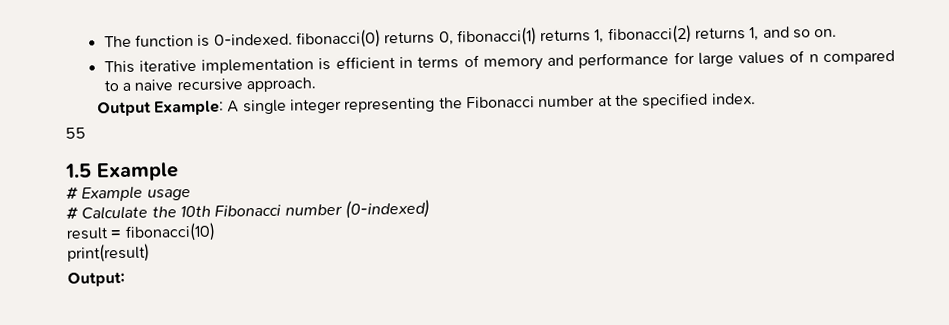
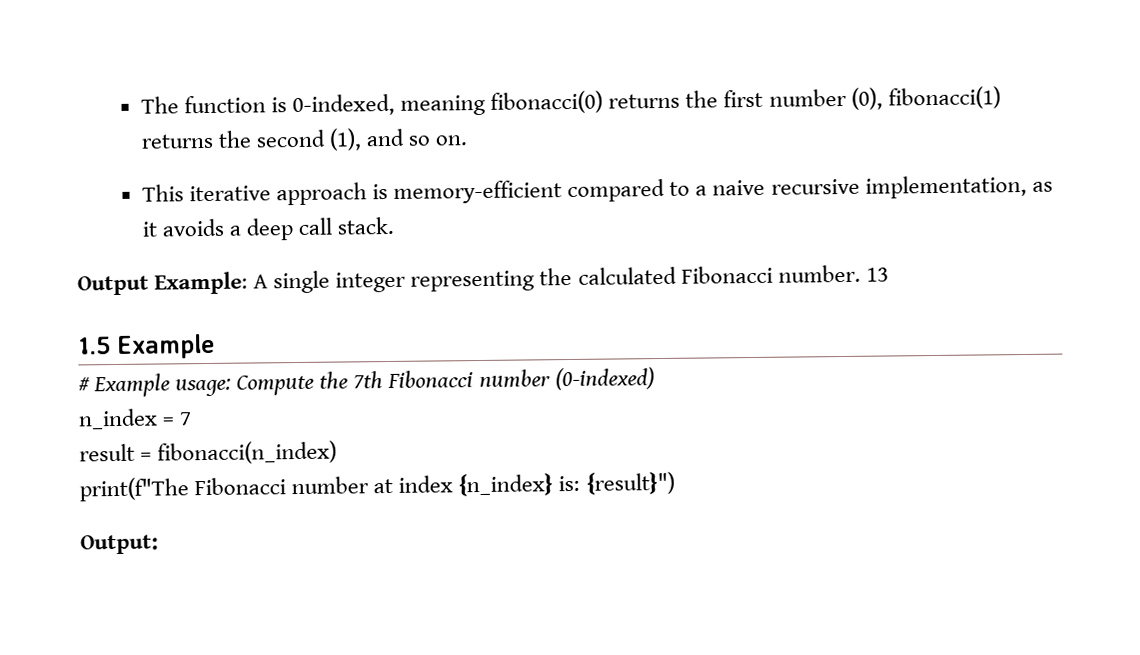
- The function is 0-indexed. fibonacci(0) returns 0, fibonacci(1) returns 1, fibonacci(2) returns 1, and so on.
+ The function is 0-indexed, meaning fibonacci(0) returns the first number (0), fibonacci(1) returns the second (1), and so on.
- This iterative implementation is efficient in terms of memory and performance for large values of n compared to a naive recursive approach.
+ This iterative approach is memory-efficient compared to a naive recursive implementation, as it avoids a deep call stack.
- Output Example: A single integer representing the Fibonacci number at the specified index.
- 55
+ Output Example: A single integer representing the calculated Fibonacci number. 13
- # Example usage
- # Calculate the 10th Fibonacci number (0-indexed)
+ # Example usage: Compute the 7th Fibonacci number (0-indexed)
+ n_index = 7
- result = fibonacci(10)
- print(result)
+ result = fibonacci(n_index)
+ print(f"The Fibonacci number at index {n_index} is: {result}")

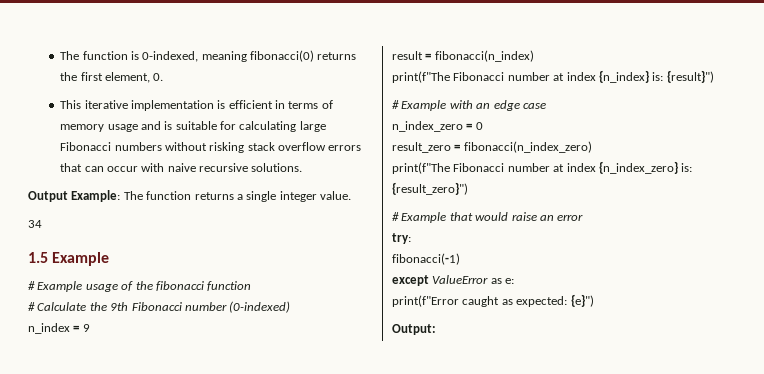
- The function is 0-indexed, meaning fibonacci(0) returns the first number (0), fibonacci(1) returns the second (1), and so on.
- This iterative approach is memory-efficient compared to a naive recursive implementation, as it avoids a deep call stack.
- Output Example: A single integer representing the calculated Fibonacci number. 13
+ The function is 0-indexed, meaning fibonacci(0) returns the first element, 0.
+ This iterative implementation is efficient in terms of memory usage and is suitable for calculating large Fibonacci numbers without risking stack overflow errors that can occur with naive recursive solutions.
+ Output Example: The function returns a single integer value.
+ 34
  1.5 Example
- # Example usage: Compute the 7th Fibonacci number (0-indexed)
+ # Example usage of the fibonacci function
+ # Calculate the 9th Fibonacci number (0-indexed)
- n_index = 7
+ n_index = 9
+ # Example with an edge case
+ n_index_zero = 0
+ result_zero = fibonacci(n_index_zero)
+ print(f"The Fibonacci number at index {n_index_zero} is: {result_zero}")
+ # Example that would raise an error
+ try:
+ fibonacci(-1)
+ except ValueError as e:
+ print(f"Error caught as expected: {e}")

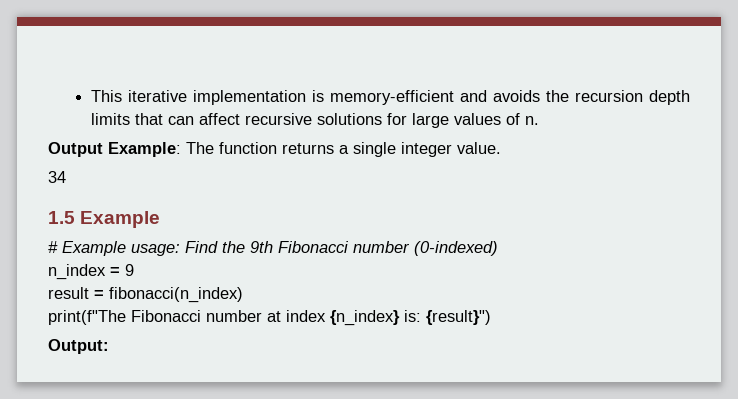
- The function is 0-indexed, meaning fibonacci(0) returns the first element, 0.
- This iterative implementation is efficient in terms of memory usage and is suitable for calculating large Fibonacci numbers without risking stack overflow errors that can occur with naive recursive solutions.
+ This iterative implementation is memory-efficient and avoids the recursion depth limits that can affect recursive solutions for large values of n.
- # Example usage of the fibonacci function
- # Calculate the 9th Fibonacci number (0-indexed)
+ # Example usage: Find the 9th Fibonacci number (0-indexed)
- # Example with an edge case
- n_index_zero = 0
- result_zero = fibonacci(n_index_zero)
- print(f"The Fibonacci number at index {n_index_zero} is: {result_zero}")
- # Example that would raise an error
- try:
- fibonacci(-1)
- except ValueError as e:
- print(f"Error caught as expected: {e}")

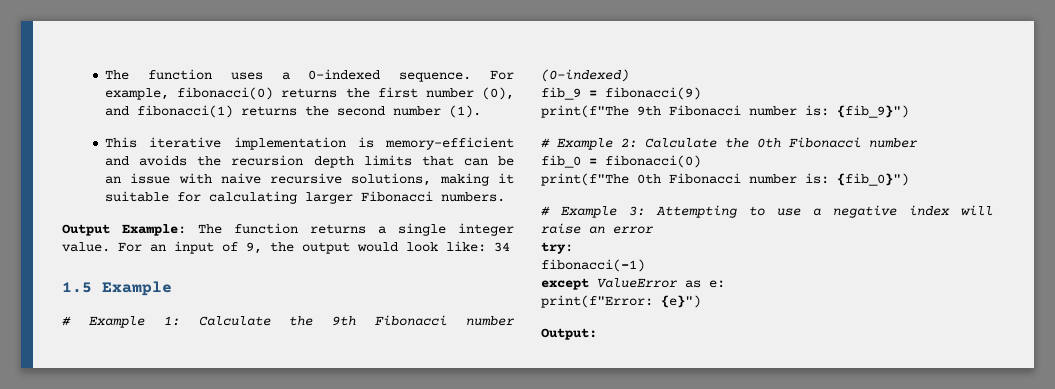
+ The function uses a 0-indexed sequence. For example, fibonacci(0) returns the first number (0), and fibonacci(1) returns the second number (1).
- This iterative implementation is memory-efficient and avoids the recursion depth limits that can affect recursive solutions for large values of n.
+ This iterative implementation is memory-efficient and avoids the recursion depth limits that can be an issue with naive recursive solutions, making it suitable for calculating larger Fibonacci numbers.
- Output Example: The function returns a single integer value.
- 34
+ Output Example: The function returns a single integer value. For an input of 9, the output would look like: 34
- # Example usage: Find the 9th Fibonacci number (0-indexed)
+ # Example 1: Calculate the 9th Fibonacci number (0-indexed)
- n_index = 9
- result = fibonacci(n_index)
- print(f"The Fibonacci number at index {n_index} is: {result}")
+ fib_9 = fibonacci(9)
+ print(f"The 9th Fibonacci number is: {fib_9}")
+ # Example 2: Calculate the 0th Fibonacci number
+ fib_0 = fibonacci(0)
+ print(f"The 0th Fibonacci number is: {fib_0}")
+ # Example 3: Attempting to use a negative index will raise an error
+ try:
+ fibonacci(-1)
+ except ValueError as e:
+ print(f"Error: {e}")

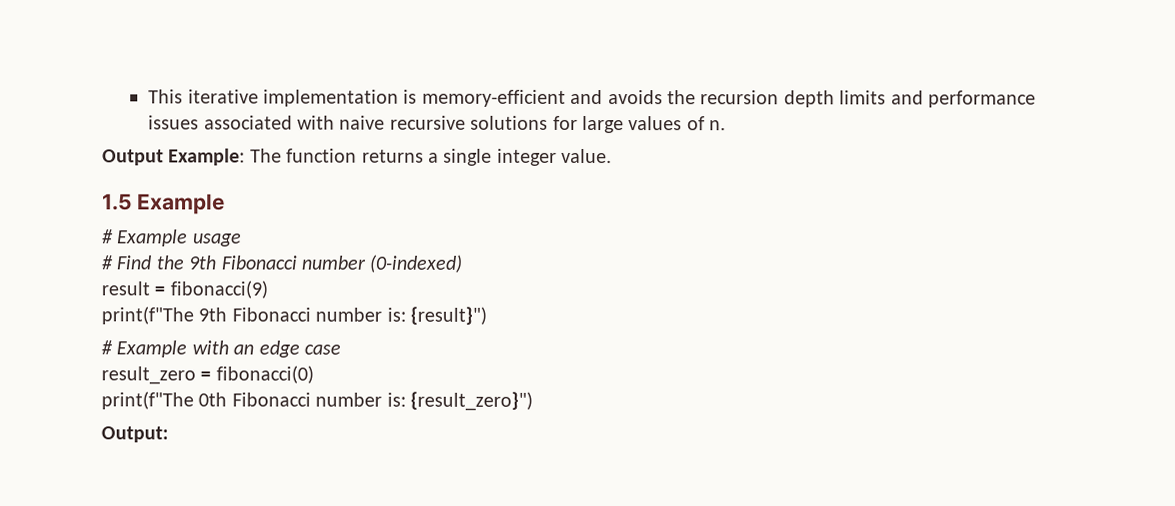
- The function uses a 0-indexed sequence. For example, fibonacci(0) returns the first number (0), and fibonacci(1) returns the second number (1).
- This iterative implementation is memory-efficient and avoids the recursion depth limits that can be an issue with naive recursive solutions, making it suitable for calculating larger Fibonacci numbers.
+ This iterative implementation is memory-efficient and avoids the recursion depth limits and performance issues associated with naive recursive solutions for large values of n.
- For an input of 9, the output would look like: 34
- # Example 1: Calculate the 9th Fibonacci number (0-indexed)
+ # Example usage
+ # Find the 9th Fibonacci number (0-indexed)
- fib_9 = fibonacci(9)
+ result = fibonacci(9)
- print(f"The 9th Fibonacci number is: {fib_9}")
- # Example 2: Calculate the 0th Fibonacci number
- fib_0 = fibonacci(0)
+ print(f"The 9th Fibonacci number is: {result}")
+ # Example with an edge case
+ result_zero = fibonacci(0)
- print(f"The 0th Fibonacci number is: {fib_0}")
- # Example 3: Attempting to use a negative index will raise an error
- try:
- fibonacci(-1)
- except ValueError as e:
- print(f"Error: {e}")
+ print(f"The 0th Fibonacci number is: {result_zero}")

